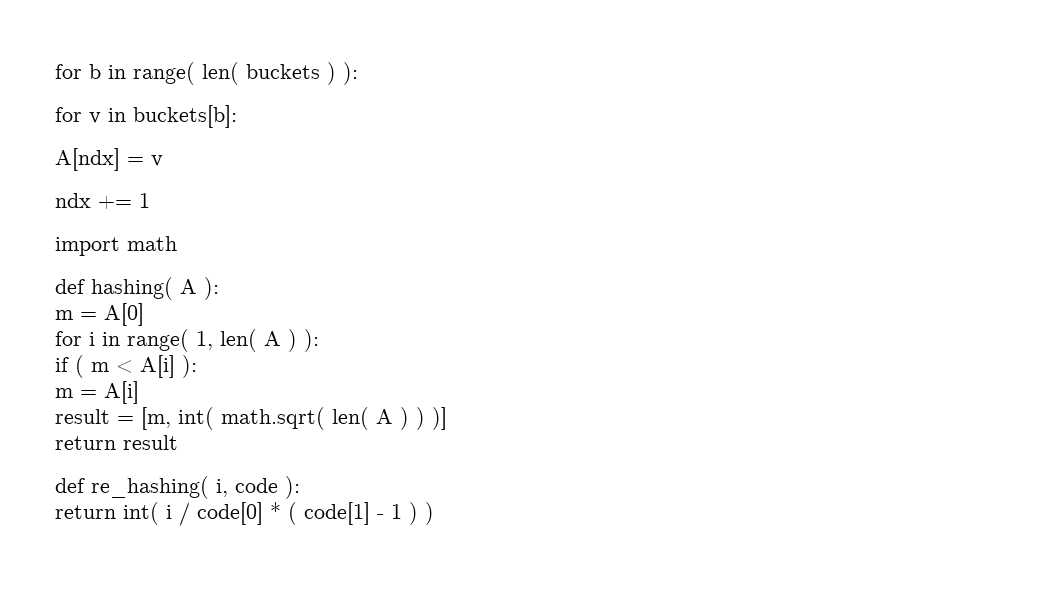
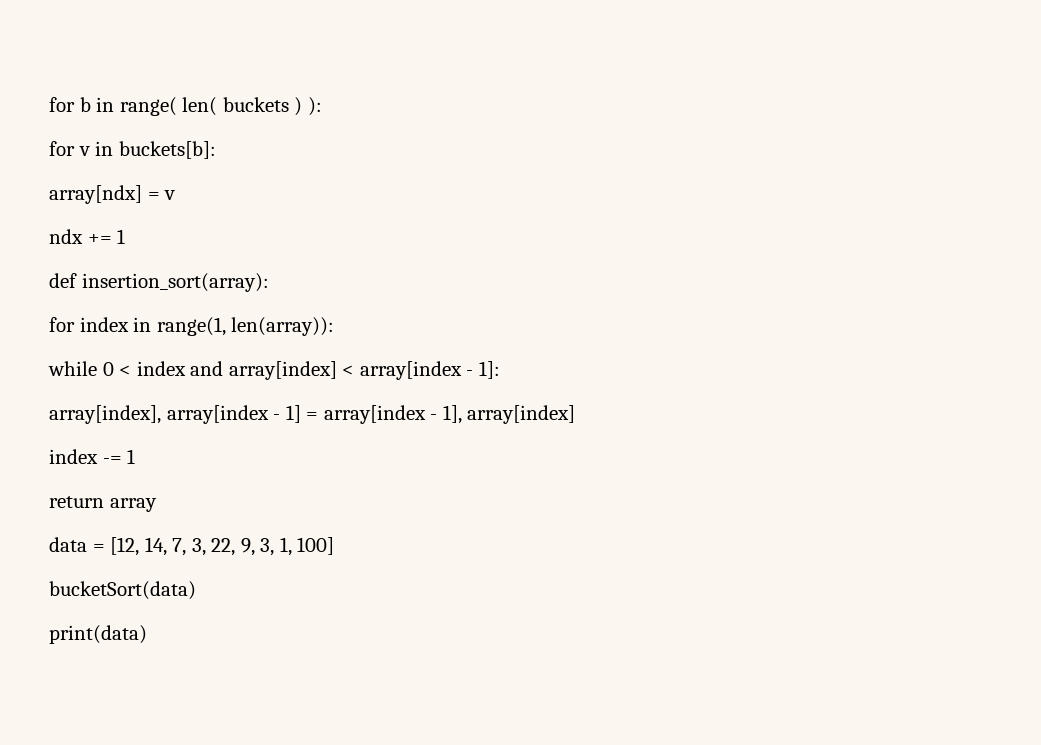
- A[ndx] = v
+ array[ndx] = v
- import math
- def hashing( A ):
- m = A[0]
- for i in range( 1, len( A ) ):
- if ( m < A[i] ):
- m = A[i]
- result = [m, int( math.sqrt( len( A ) ) )]
- return result
- def re_hashing( i, code ):
- return int( i / code[0] * ( code[1] - 1 ) )
+ def insertion_sort(array):
+ for index in range(1, len(array)):
+ while 0 < index and array[index] < array[index - 1]:
+ array[index], array[index - 1] = array[index - 1], array[index]
+ index -= 1
+ return array
+ data = [12, 14, 7, 3, 22, 9, 3, 1, 100]
+ bucketSort(data)
+ print(data)

